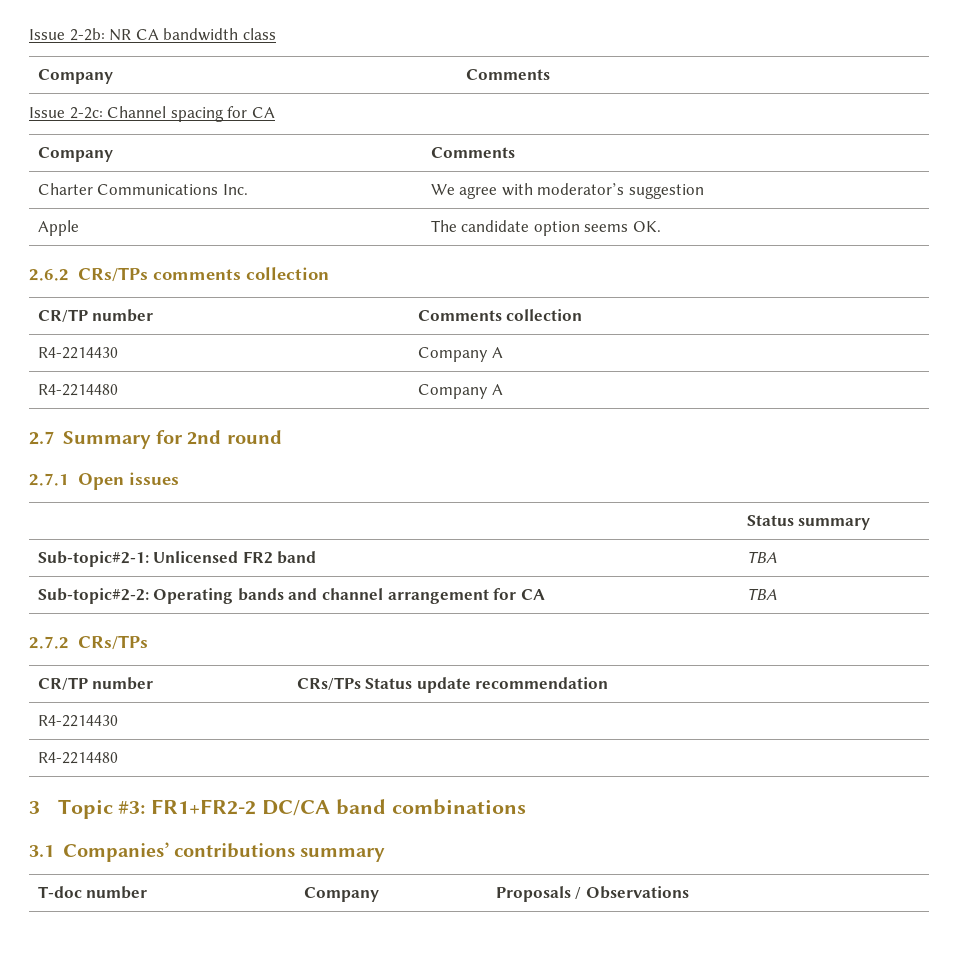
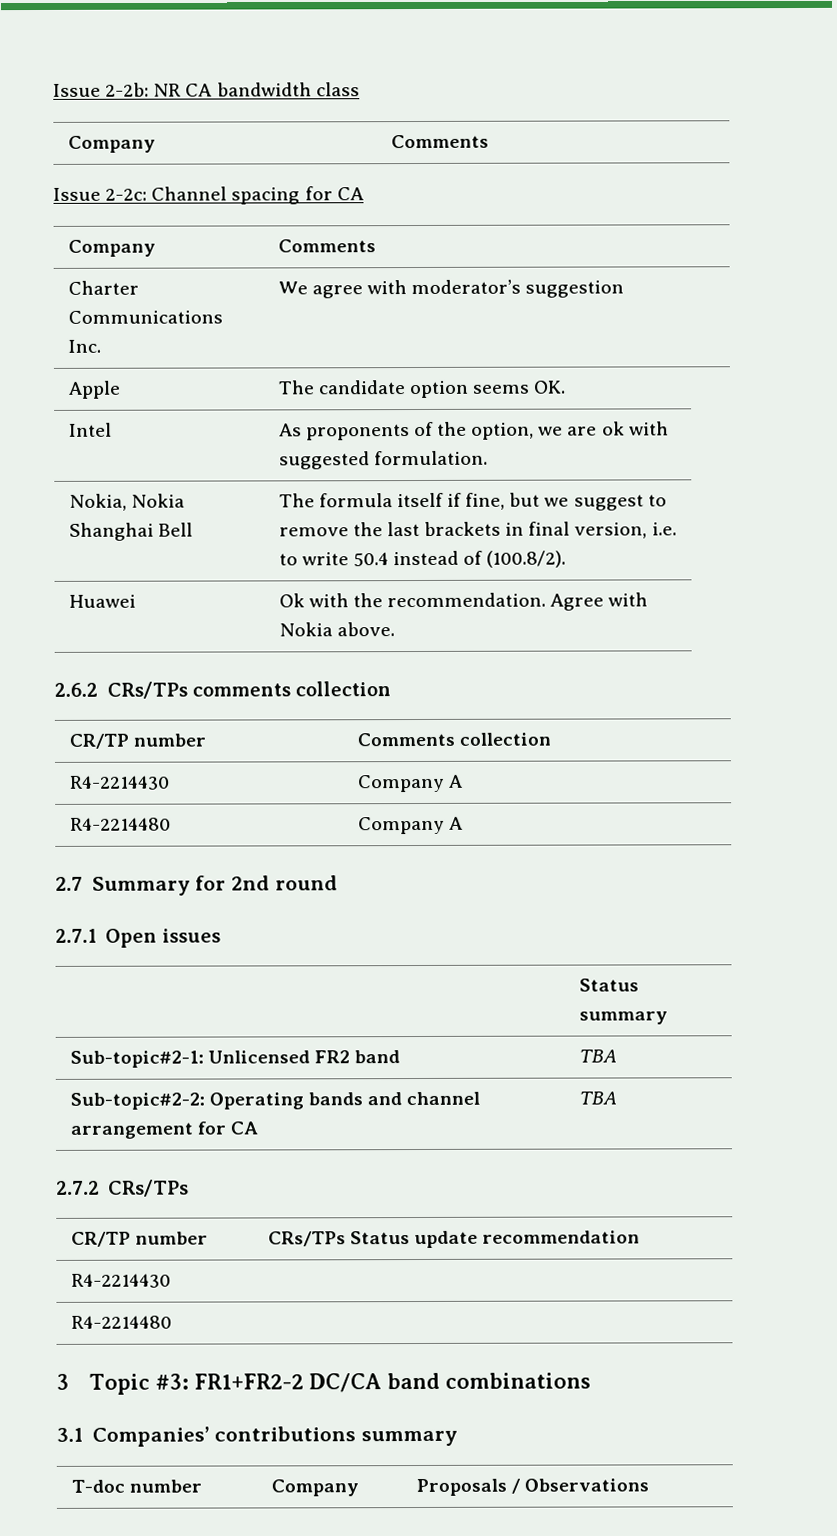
+ Intel | As proponents of the option, we are ok with suggested formulation.
+ Nokia, Nokia Shanghai Bell | The formula itself if fine, but we suggest to remove the last brackets in final version, i.e. to write 50.4 instead of (100.8/2).
+ Huawei | Ok with the recommendation. Agree with Nokia above.

